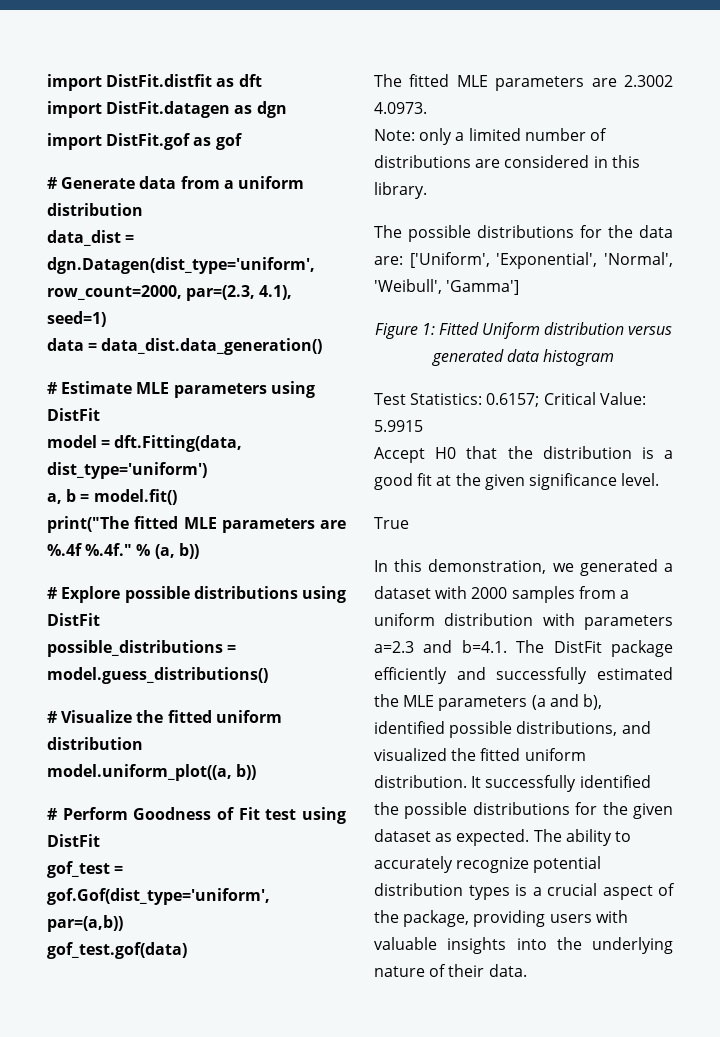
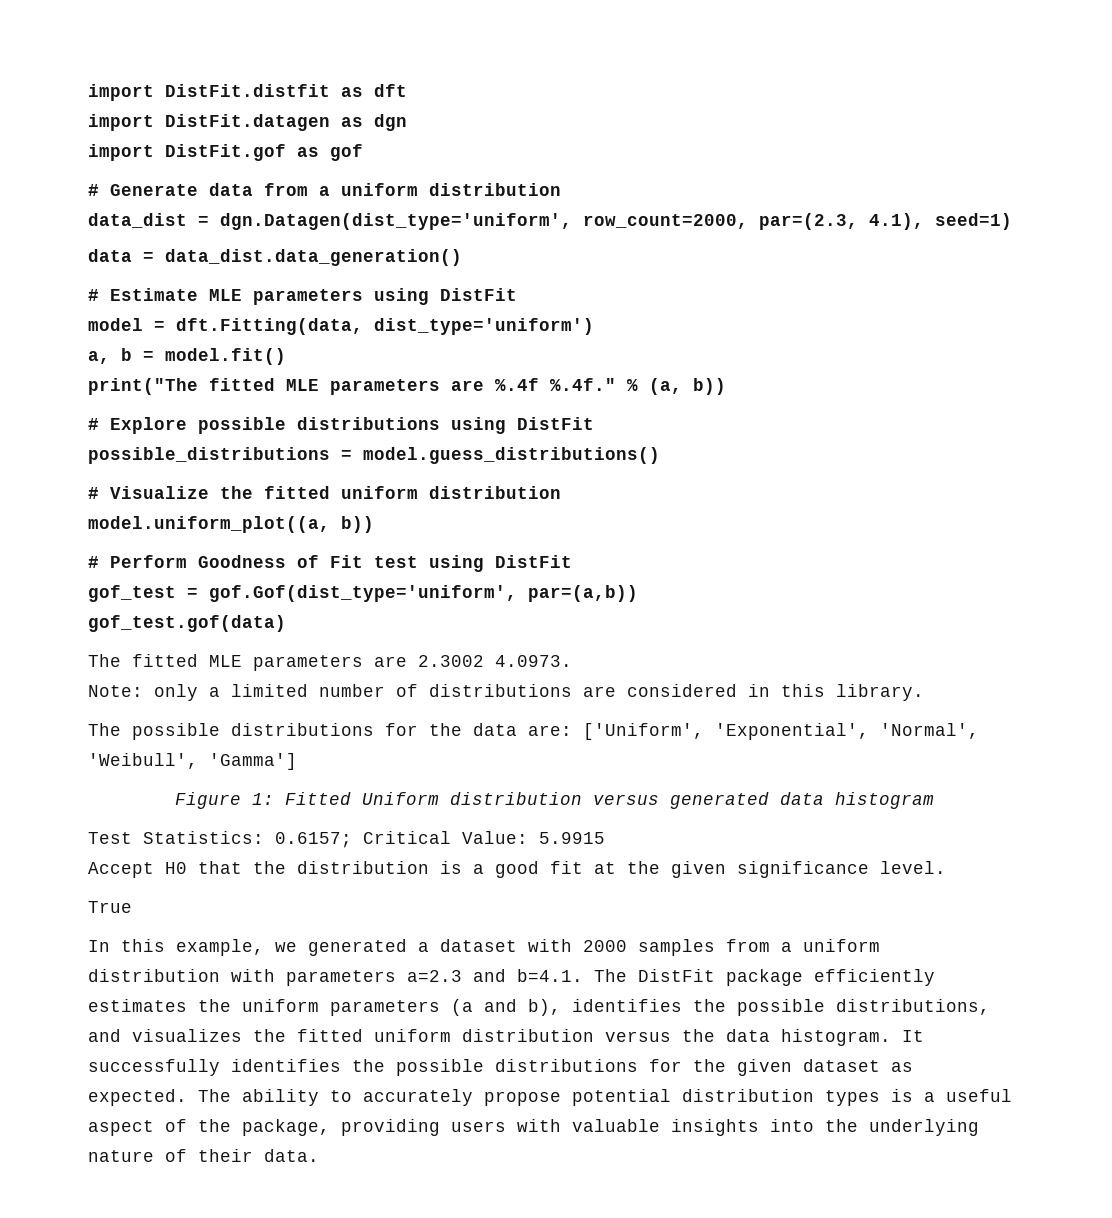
- In this demonstration, we generated a dataset with 2000 samples from a uniform distribution with parameters a=2.3 and b=4.1. The DistFit package efficiently and successfully estimated the MLE parameters (a and b), identified possible distributions, and visualized the fitted uniform distribution.
+ In this example, we generated a dataset with 2000 samples from a uniform distribution with parameters a=2.3 and b=4.1. The DistFit package efficiently estimates the uniform parameters (a and b), identifies the possible distributions, and visualizes the fitted uniform distribution versus the data histogram.
- It successfully identified the possible distributions for the given dataset as expected.
+ It successfully identifies the possible distributions for the given dataset as expected.
- The ability to accurately recognize potential distribution types is a crucial aspect of the package, providing users with valuable insights into the underlying nature of their data.
+ The ability to accurately propose potential distribution types is a useful aspect of the package, providing users with valuable insights into the underlying nature of their data.

